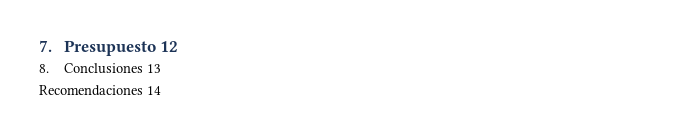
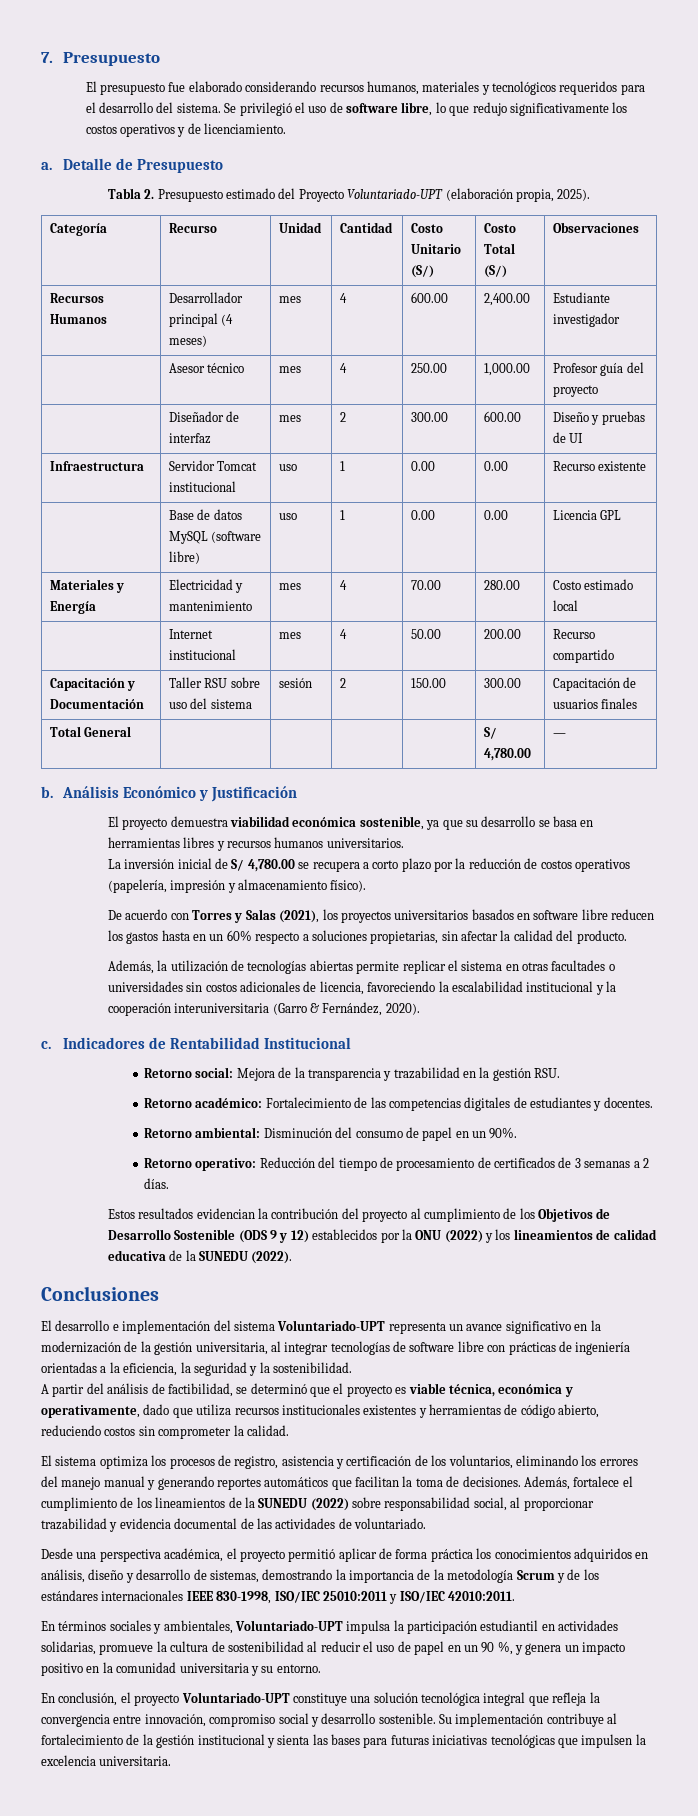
- 7. Presupuesto 12
- 8. Conclusiones 13
- Recomendaciones 14
+ 7. Presupuesto
+ El presupuesto fue elaborado considerando recursos humanos, materiales y tecnológicos requeridos para el desarrollo del sistema. Se privilegió el uso de software libre, lo que redujo significativamente los costos operativos y de licenciamiento.
+ a. Detalle de Presupuesto
+ Tabla 2. Presupuesto estimado del Proyecto Voluntariado-UPT (elaboración propia, 2025).
+ Categoría | Recurso | Unidad | Cantidad | Costo Unitario (S/) | Costo Total (S/) | Observaciones
+ Recursos Humanos | Desarrollador principal (4 meses) | mes | 4 | 600.00 | 2,400.00 | Estudiante investigador
+ | Asesor técnico | mes | 4 | 250.00 | 1,000.00 | Profesor guía del proyecto
+ | Diseñador de interfaz | mes | 2 | 300.00 | 600.00 | Diseño y pruebas de UI
+ Infraestructura | Servidor Tomcat institucional | uso | 1 | 0.00 | 0.00 | Recurso existente
+ | Base de datos MySQL (software libre) | uso | 1 | 0.00 | 0.00 | Licencia GPL
+ Materiales y Energía | Electricidad y mantenimiento | mes | 4 | 70.00 | 280.00 | Costo estimado local
+ | Internet institucional | mes | 4 | 50.00 | 200.00 | Recurso compartido
+ Capacitación y Documentación | Taller RSU sobre uso del sistema | sesión | 2 | 150.00 | 300.00 | Capacitación de usuarios finales
+ Total General | | | | | S/ 4,780.00 | —
+ b. Análisis Económico y Justificación
+ El proyecto demuestra viabilidad económica sostenible, ya que su desarrollo se basa en herramientas libres y recursos humanos universitarios.
+ La inversión inicial de S/ 4,780.00 se recupera a corto plazo por la reducción de costos operativos (papelería, impresión y almacenamiento físico).
+ De acuerdo con Torres y Salas (2021), los proyectos universitarios basados en software libre reducen los gastos hasta en un 60% respecto a soluciones propietarias, sin afectar la calidad del producto.
+ Además, la utilización de tecnologías abiertas permite replicar el sistema en otras facultades o universidades sin costos adicionales de licencia, favoreciendo la escalabilidad institucional y la cooperación interuniversitaria (Garro & Fernández, 2020).
+ c. Indicadores de Rentabilidad Institucional
+ Retorno social: Mejora de la transparencia y trazabilidad en la gestión RSU.
+ Retorno académico: Fortalecimiento de las competencias digitales de estudiantes y docentes.
+ Retorno ambiental: Disminución del consumo de papel en un 90%.
+ Retorno operativo: Reducción del tiempo de procesamiento de certificados de 3 semanas a 2 días.
+ Estos resultados evidencian la contribución del proyecto al cumplimiento de los Objetivos de Desarrollo Sostenible (ODS 9 y 12) establecidos por la ONU (2022) y los lineamientos de calidad educativa de la SUNEDU (2022).
+ Conclusiones
+ El desarrollo e implementación del sistema Voluntariado-UPT representa un avance significativo en la modernización de la gestión universitaria, al integrar tecnologías de software libre con prácticas de ingeniería orientadas a la eficiencia, la seguridad y la sostenibilidad.
+ A partir del análisis de factibilidad, se determinó que el proyecto es viable técnica, económica y operativamente, dado que utiliza recursos institucionales existentes y herramientas de código abierto, reduciendo costos sin comprometer la calidad.
+ El sistema optimiza los procesos de registro, asistencia y certificación de los voluntarios, eliminando los errores del manejo manual y generando reportes automáticos que facilitan la toma de decisiones. Además, fortalece el cumplimiento de los lineamientos de la SUNEDU (2022) sobre responsabilidad social, al proporcionar trazabilidad y evidencia documental de las actividades de voluntariado.
+ Desde una perspectiva académica, el proyecto permitió aplicar de forma práctica los conocimientos adquiridos en análisis, diseño y desarrollo de sistemas, demostrando la importancia de la metodología Scrum y de los estándares internacionales IEEE 830-1998, ISO/IEC 25010:2011 y ISO/IEC 42010:2011.
+ En términos sociales y ambientales, Voluntariado-UPT impulsa la participación estudiantil en actividades solidarias, promueve la cultura de sostenibilidad al reducir el uso de papel en un 90 %, y genera un impacto positivo en la comunidad universitaria y su entorno.
+ En conclusión, el proyecto Voluntariado-UPT constituye una solución tecnológica integral que refleja la convergencia entre innovación, compromiso social y desarrollo sostenible. Su implementación contribuye al fortalecimiento de la gestión institucional y sienta las bases para futuras iniciativas tecnológicas que impulsen la excelencia universitaria.

